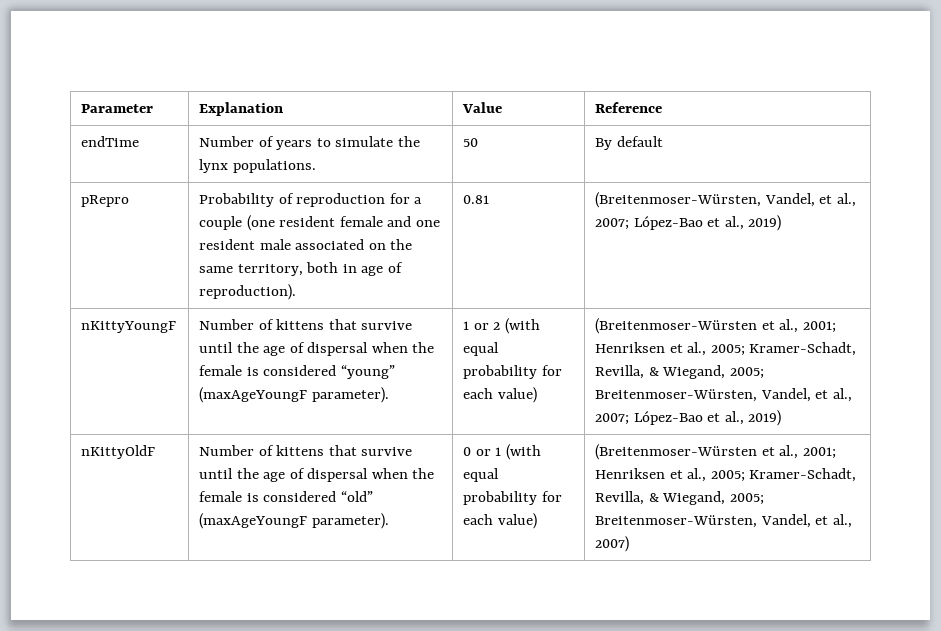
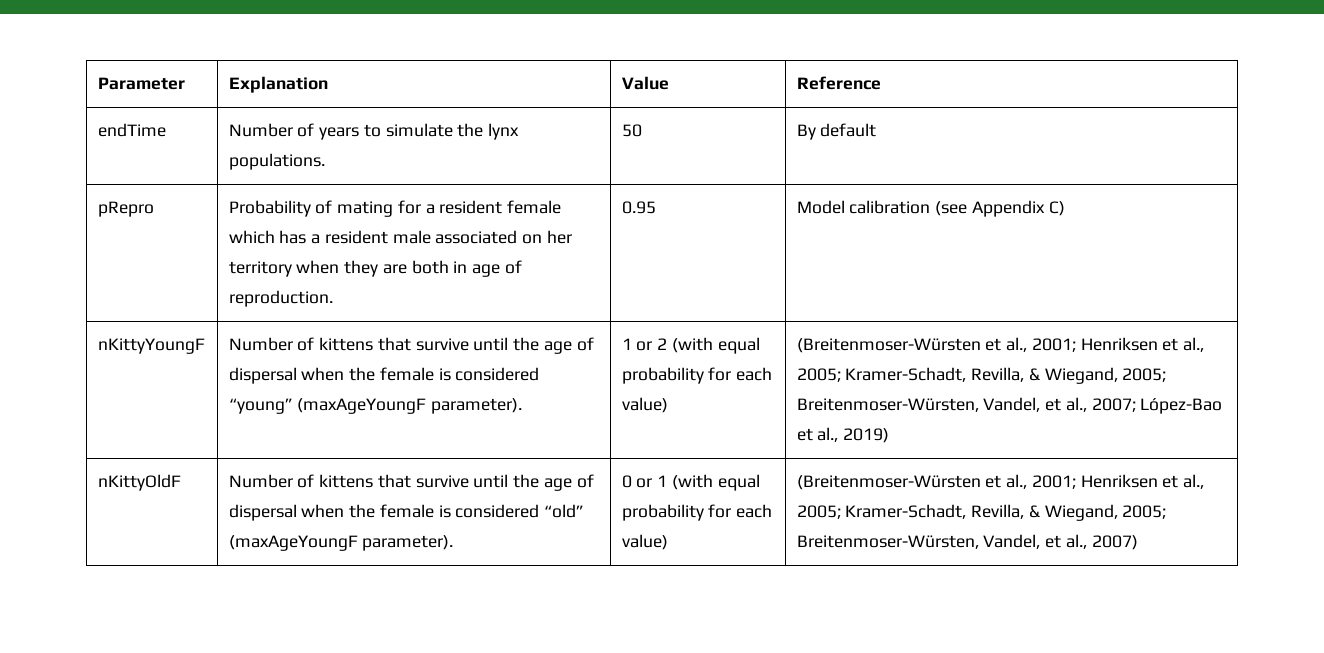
- pRepro | Probability of reproduction for a couple (one resident female and one resident male associated on the same territory, both in age of reproduction). | 0.81 | (Breitenmoser-Würsten, Vandel, et al., 2007; López-Bao et al., 2019)
+ pRepro | Probability of mating for a resident female which has a resident male associated on her territory when they are both in age of reproduction. | 0.95 | Model calibration (see Appendix C)

